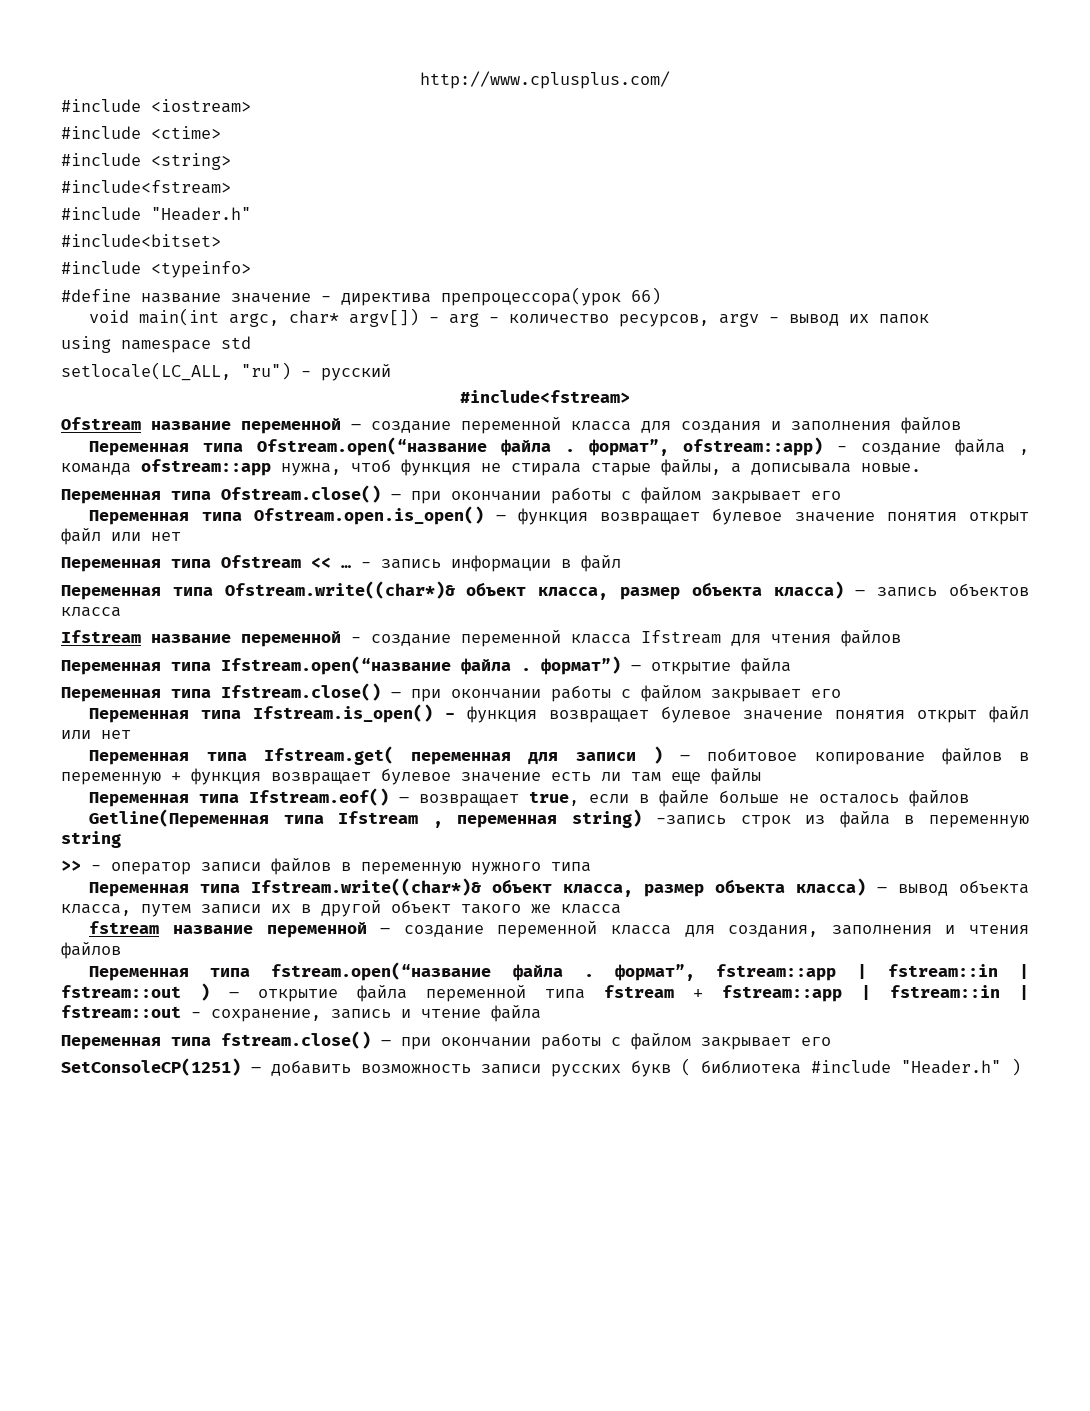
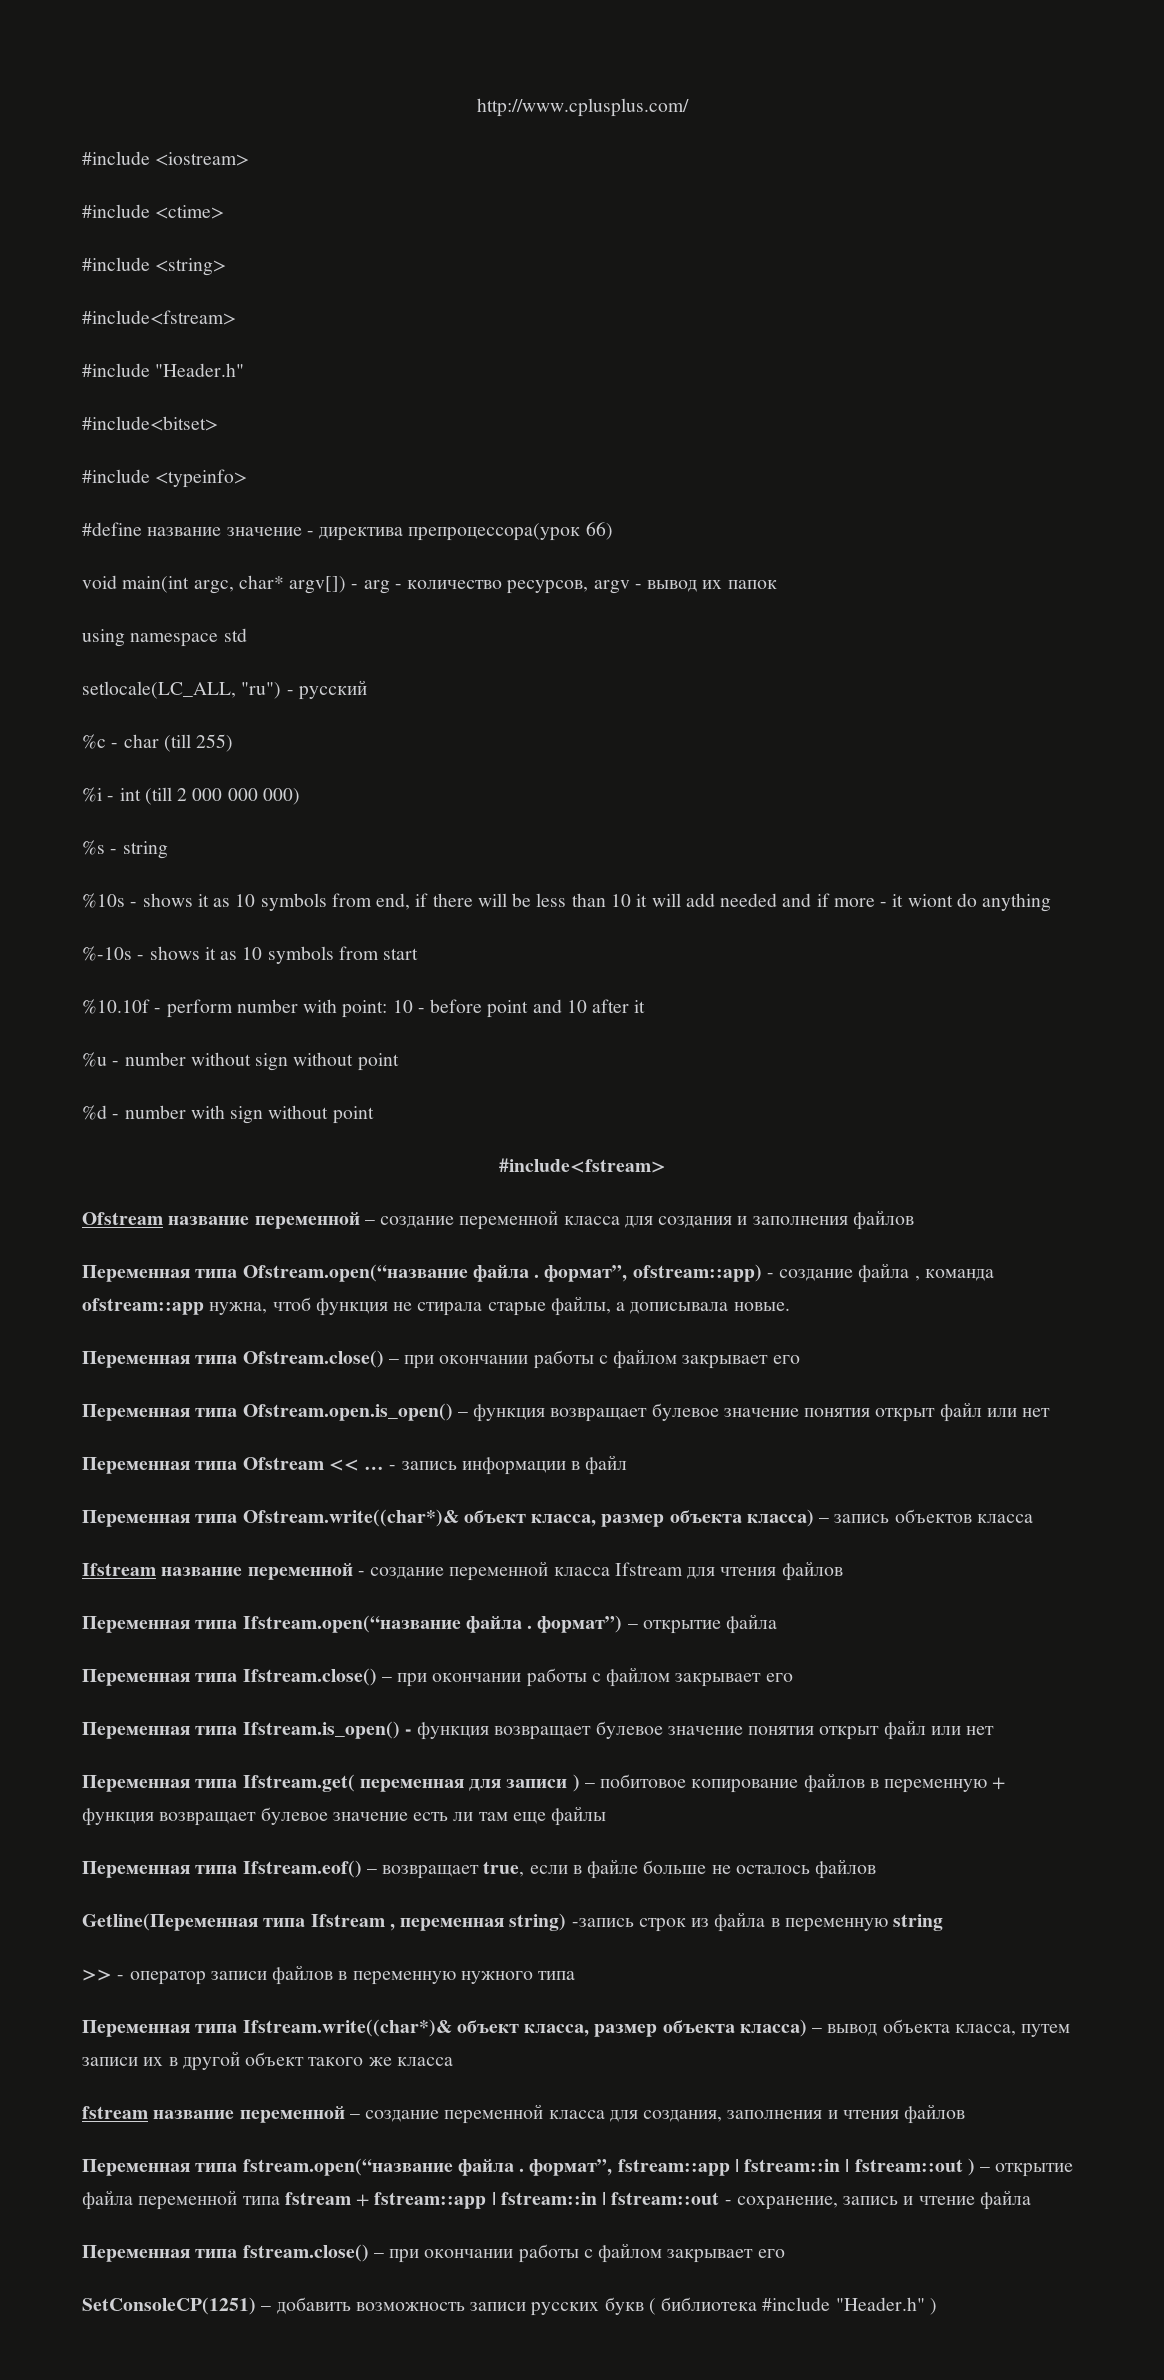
+ %c - char (till 255)
+ %i - int (till 2 000 000 000)
+ %s - string
+ %10s - shows it as 10 symbols from end, if there will be less than 10 it will add needed and if more - it wiont do anything
+ %-10s - shows it as 10 symbols from start
+ %10.10f - perform number with point: 10 - before point and 10 after it
+ %u - number without sign without point
+ %d - number with sign without point

